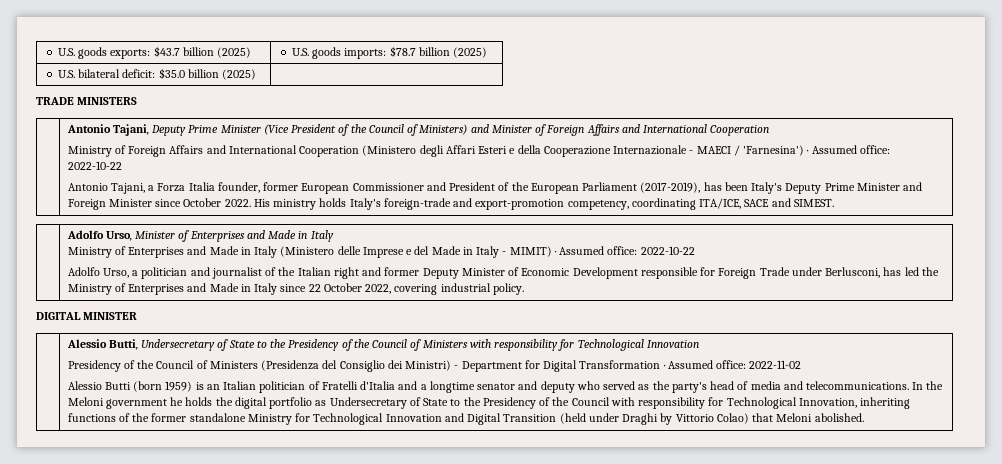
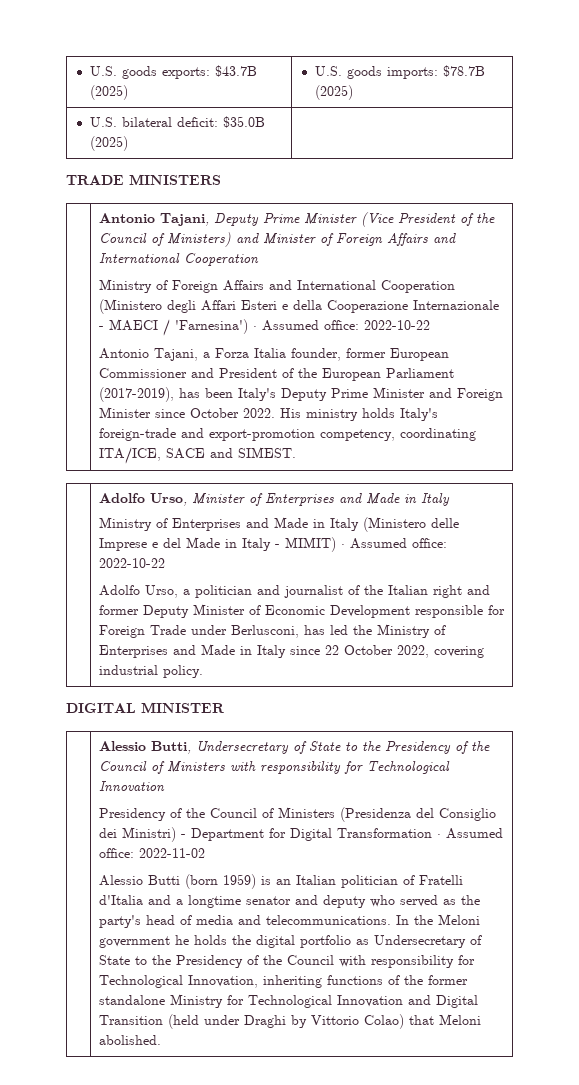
- U.S. goods exports: $43.7 billion (2025) | U.S. goods imports: $78.7 billion (2025)
+ U.S. goods exports: $43.7B (2025) | U.S. goods imports: $78.7B (2025)
- U.S. bilateral deficit: $35.0 billion (2025) |
+ U.S. bilateral deficit: $35.0B (2025) |

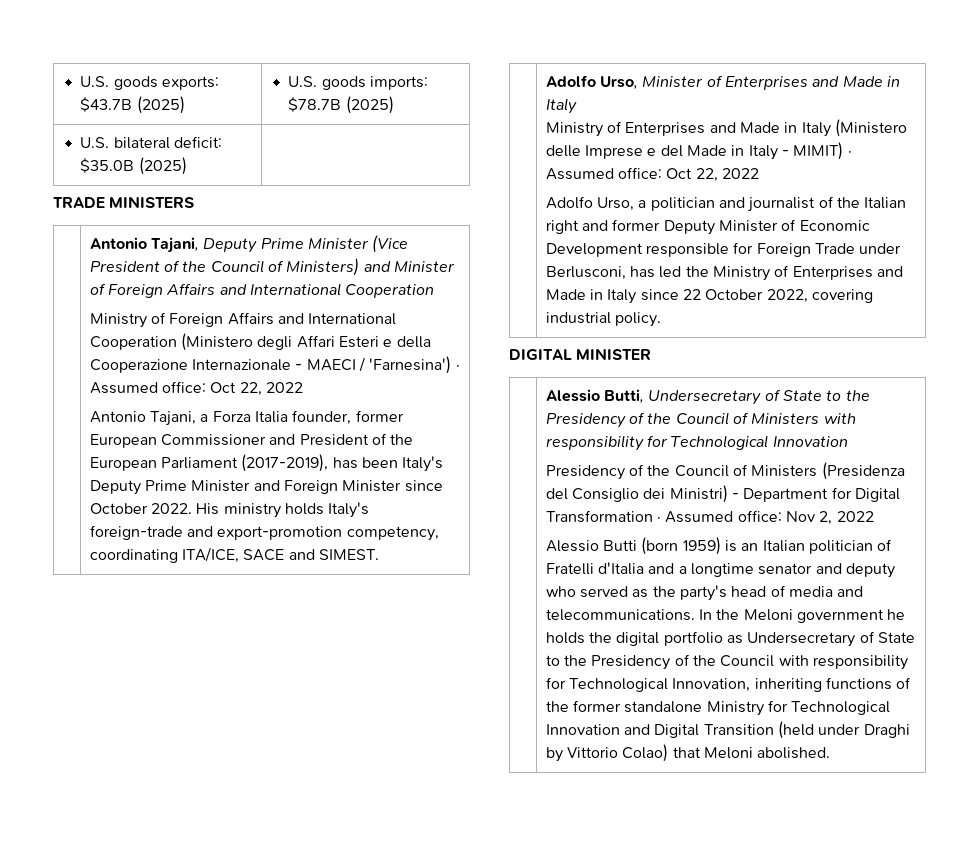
- Ministry of Foreign Affairs and International Cooperation (Ministero degli Affari Esteri e della Cooperazione Internazionale - MAECI / 'Farnesina') · Assumed office: 2022-10-22
+ Ministry of Foreign Affairs and International Cooperation (Ministero degli Affari Esteri e della Cooperazione Internazionale - MAECI / 'Farnesina') · Assumed office: Oct 22, 2022
- Ministry of Enterprises and Made in Italy (Ministero delle Imprese e del Made in Italy - MIMIT) · Assumed office: 2022-10-22
+ Ministry of Enterprises and Made in Italy (Ministero delle Imprese e del Made in Italy - MIMIT) · Assumed office: Oct 22, 2022
- Presidency of the Council of Ministers (Presidenza del Consiglio dei Ministri) - Department for Digital Transformation · Assumed office: 2022-11-02
+ Presidency of the Council of Ministers (Presidenza del Consiglio dei Ministri) - Department for Digital Transformation · Assumed office: Nov 2, 2022

